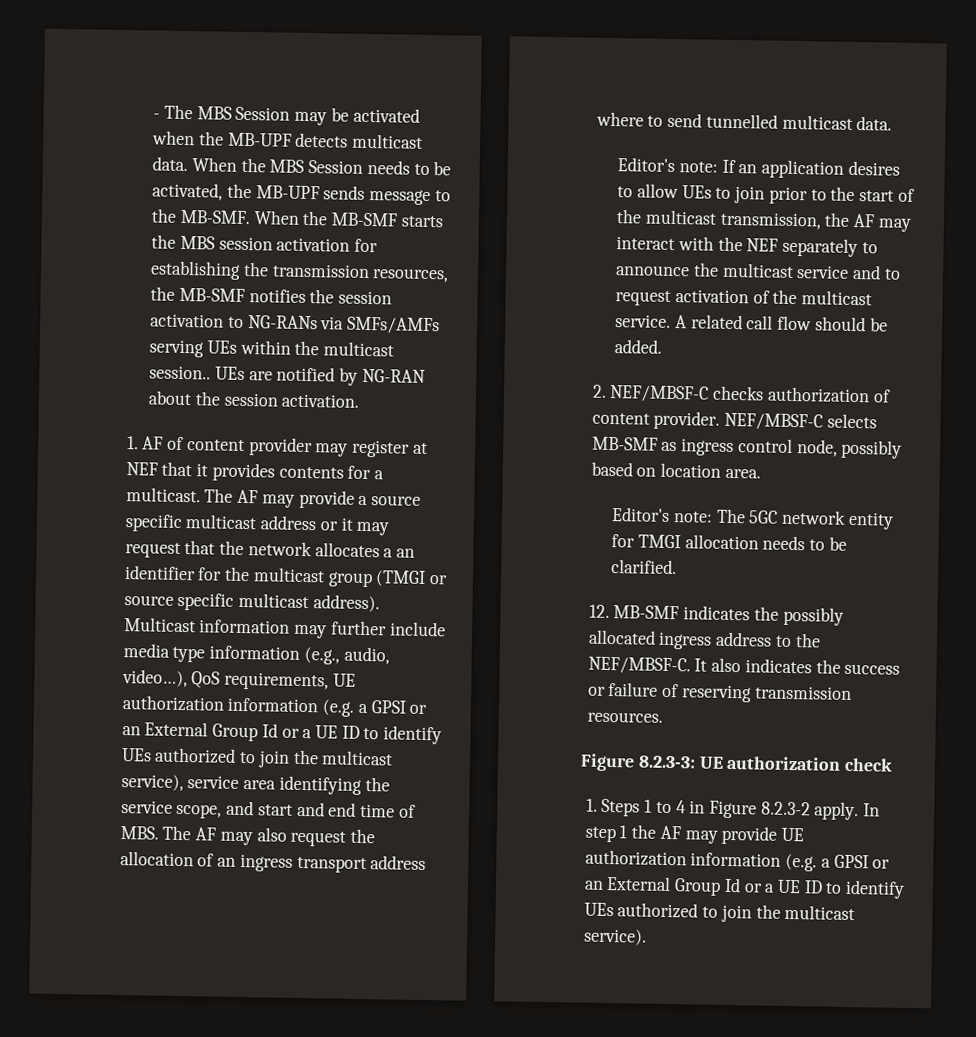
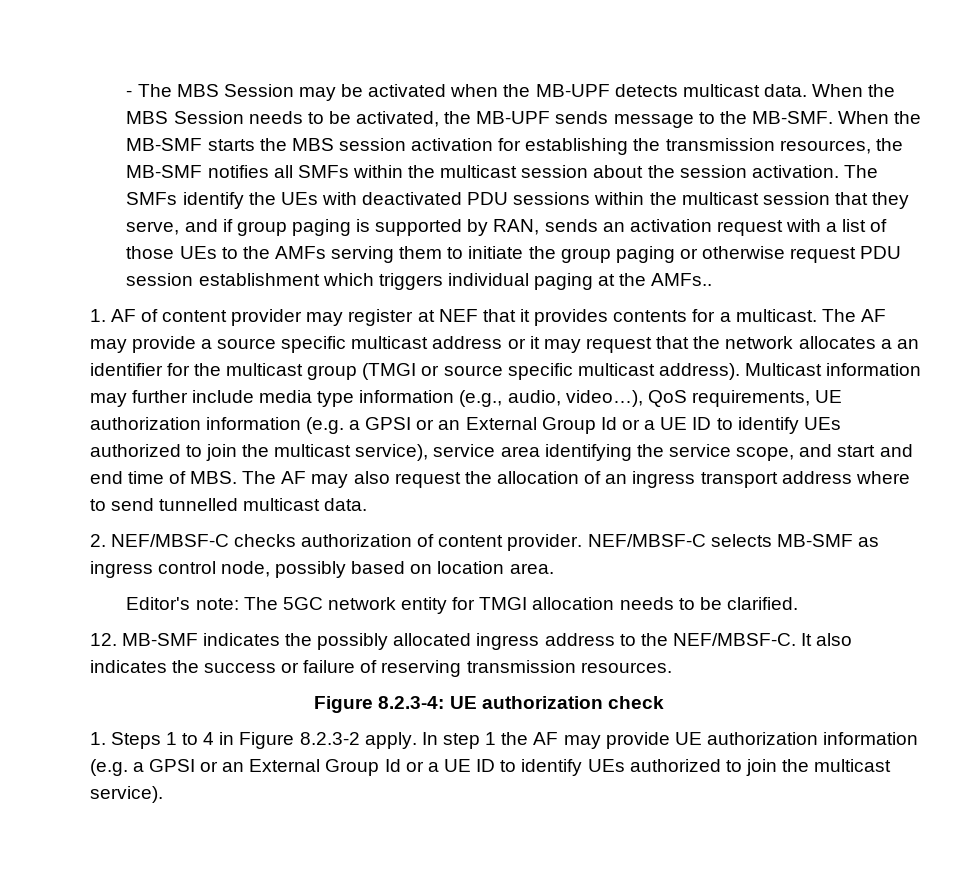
- When the MB-SMF starts the MBS session activation for establishing the transmission resources, the MB-SMF notifies the session activation to NG-RANs via SMFs/AMFs serving UEs within the multicast session.. UEs are notified by NG-RAN about the session activation.
+ When the MB-SMF starts the MBS session activation for establishing the transmission resources, the MB-SMF notifies all SMFs within the multicast session about the session activation. The SMFs identify the UEs with deactivated PDU sessions within the multicast session that they serve, and if group paging is supported by RAN, sends an activation request with a list of those UEs to the AMFs serving them to initiate the group paging or otherwise request PDU session establishment which triggers individual paging at the AMFs..
- Editor's note: If an application desires to allow UEs to join prior to the start of the multicast transmission, the AF may interact with the NEF separately to announce the multicast service and to request activation of the multicast service. A related call flow should be added.
- Figure 8.2.3-3: UE authorization check
+ Figure 8.2.3-4: UE authorization check

